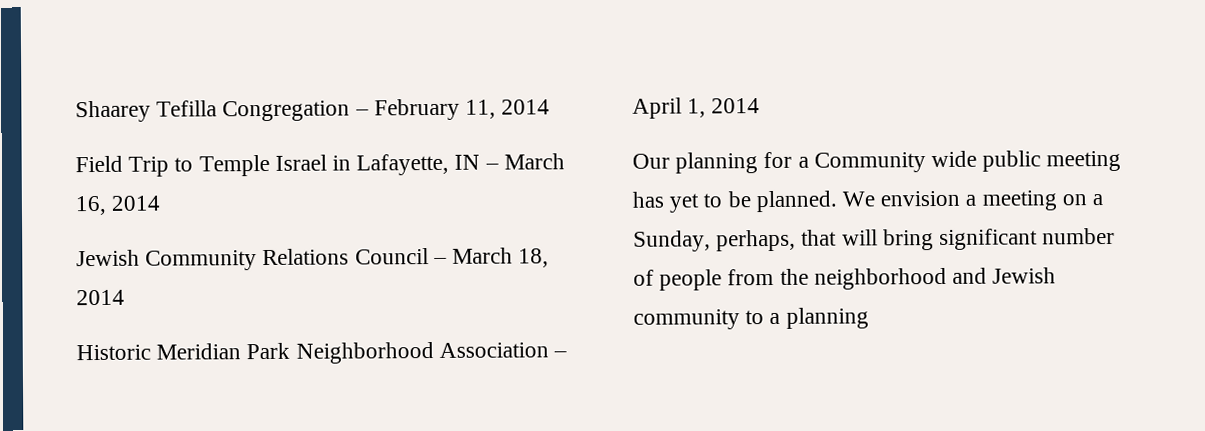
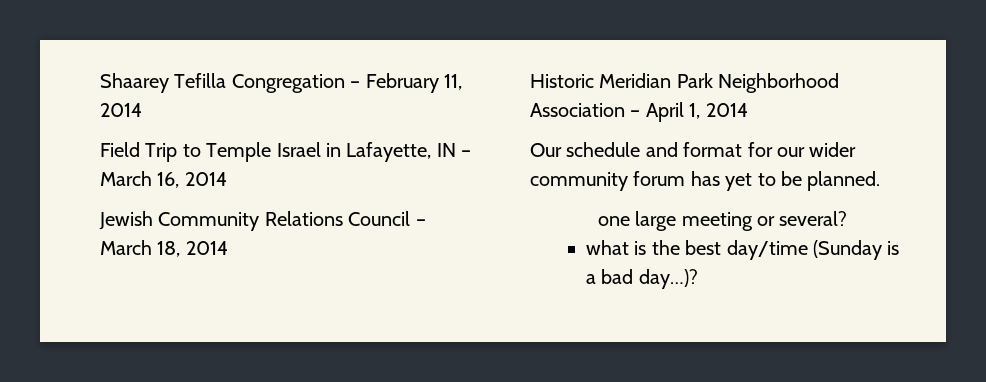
- Our planning for a Community wide public meeting has yet to be planned. We envision a meeting on a Sunday, perhaps, that will bring significant number of people from the neighborhood and Jewish community to a planning
+ Our schedule and format for our wider community forum has yet to be planned.
+ one large meeting or several?
+ what is the best day/time (Sunday is a bad day…)?

